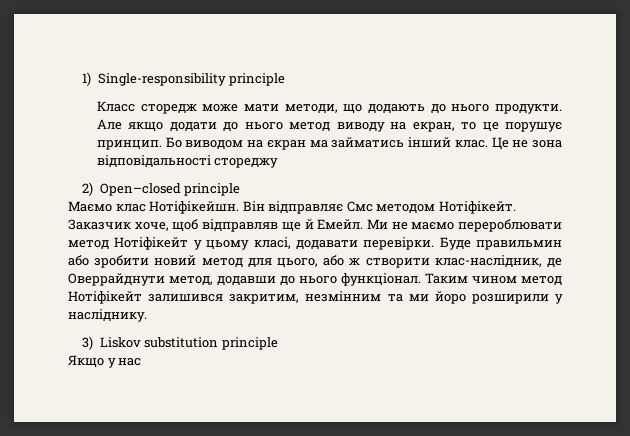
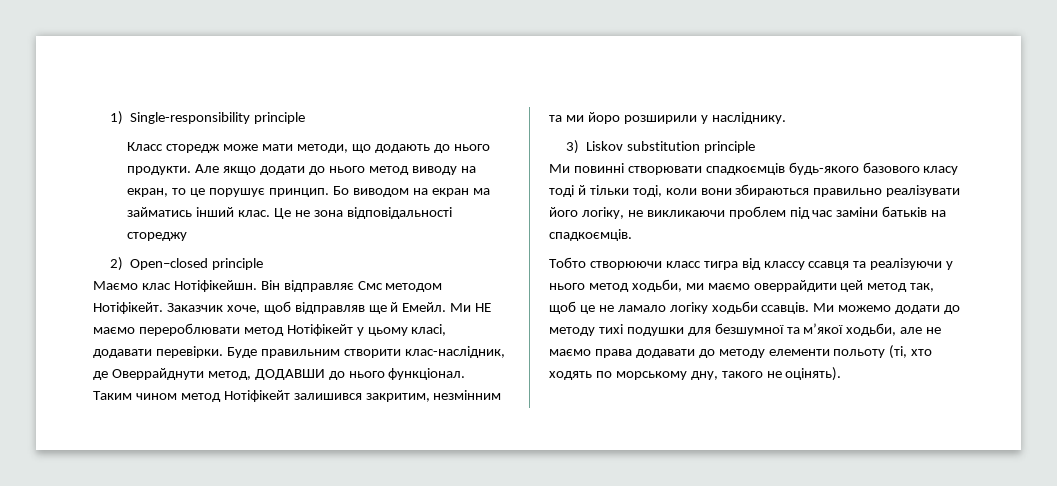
- Бо виводом на єкран ма займатись інший клас.
+ Бо виводом на екран ма займатись інший клас.
- Ми не маємо перероблювати метод Нотіфікейт у цьому класі, додавати перевірки.
+ Ми НЕ маємо перероблювати метод Нотіфікейт у цьому класі, додавати перевірки.
- Буде правильмин або зробити новий метод для цього, або ж створити клас-наслідник, де Оверрайднути метод, додавши до нього функціонал.
+ Буде правильним створити клас-наслідник, де Оверрайднути метод, ДОДАВШИ до нього функціонал.
- Якщо у нас
+ Ми повинні створювати спадкоємців будь-якого базового класу тоді й тільки тоді, коли вони збираються правильно реалізувати його логіку, не викликаючи проблем під час заміни батьків на спадкоємців.
+ Тобто створюючи класс тигра від классу ссавця та реалізуючи у нього метод ходьби, ми маємо оверрайдити цей метод так, щоб це не ламало логіку ходьби ссавців. Ми можемо додати до методу тихі подушки для безшумної та м’якої ходьби, але не маємо права додавати до методу елементи польоту (ті, хто ходять по морському дну, такого не оцінять).

